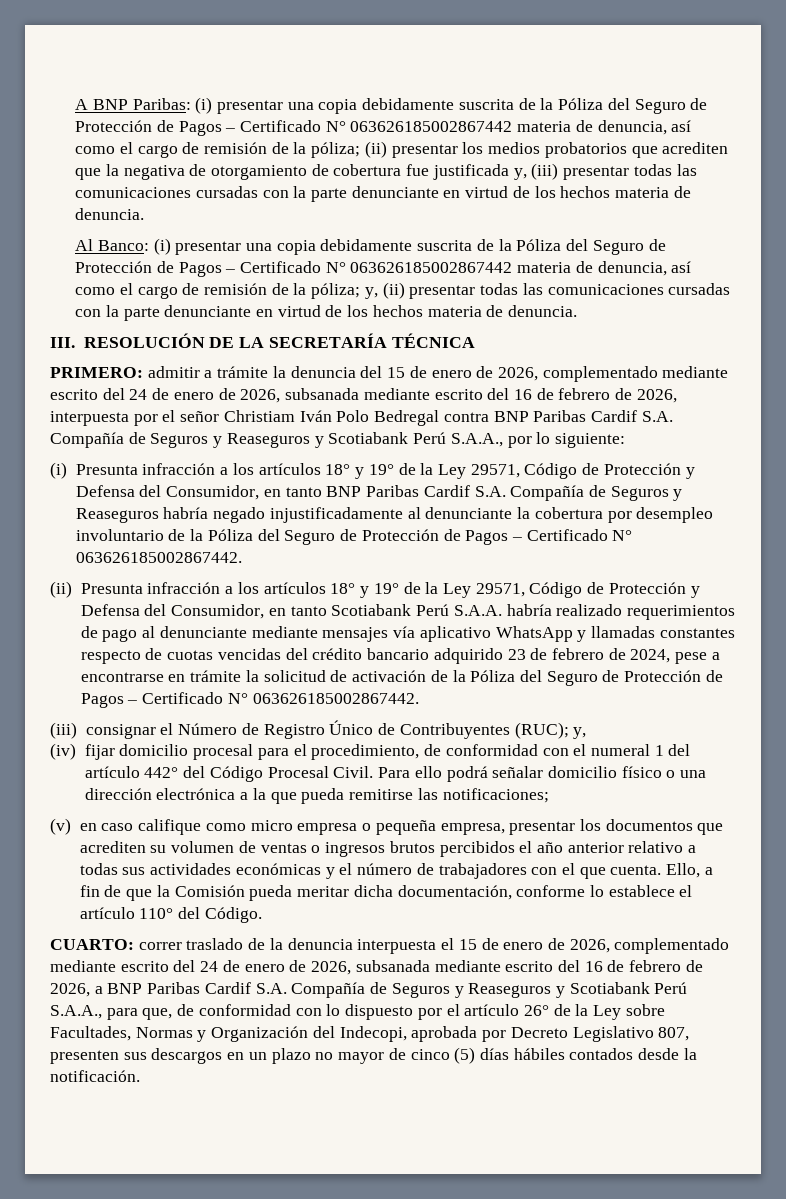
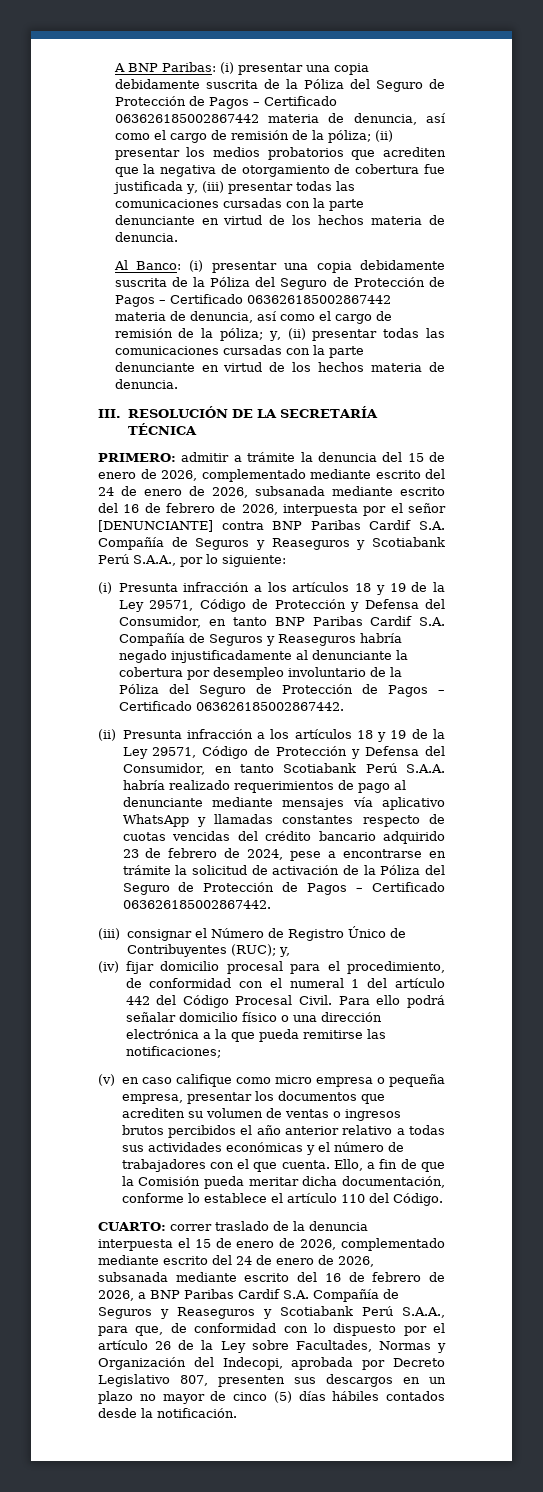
- A BNP Paribas: (i) presentar una copia debidamente suscrita de la Póliza del Seguro de Protección de Pagos – Certificado N° 063626185002867442 materia de denuncia, así como el cargo de remisión de la póliza;
+ A BNP Paribas: (i) presentar una copia debidamente suscrita de la Póliza del Seguro de Protección de Pagos – Certificado 063626185002867442 materia de denuncia, así como el cargo de remisión de la póliza;
- Al Banco: (i) presentar una copia debidamente suscrita de la Póliza del Seguro de Protección de Pagos – Certificado N° 063626185002867442 materia de denuncia, así como el cargo de remisión de la póliza; y, (ii) presentar todas las comunicaciones cursadas con la parte denunciante en virtud de los hechos materia de denuncia.
+ Al Banco: (i) presentar una copia debidamente suscrita de la Póliza del Seguro de Protección de Pagos – Certificado 063626185002867442 materia de denuncia, así como el cargo de remisión de la póliza; y, (ii) presentar todas las comunicaciones cursadas con la parte denunciante en virtud de los hechos materia de denuncia.
- PRIMERO: admitir a trámite la denuncia del 15 de enero de 2026, complementado mediante escrito del 24 de enero de 2026, subsanada mediante escrito del 16 de febrero de 2026, interpuesta por el señor Christiam Iván Polo Bedregal contra BNP Paribas Cardif S.A. Compañía de Seguros y Reaseguros y Scotiabank Perú S.A.A., por lo siguiente:
+ PRIMERO: admitir a trámite la denuncia del 15 de enero de 2026, complementado mediante escrito del 24 de enero de 2026, subsanada mediante escrito del 16 de febrero de 2026, interpuesta por el señor [DENUNCIANTE] contra BNP Paribas Cardif S.A. Compañía de Seguros y Reaseguros y Scotiabank Perú S.A.A., por lo siguiente:
- (i) Presunta infracción a los artículos 18° y 19° de la Ley 29571, Código de Protección y Defensa del Consumidor, en tanto BNP Paribas Cardif S.A. Compañía de Seguros y Reaseguros habría negado injustificadamente al denunciante la cobertura por desempleo involuntario de la Póliza del Seguro de Protección de Pagos – Certificado N° 063626185002867442.
+ (i) Presunta infracción a los artículos 18 y 19 de la Ley 29571, Código de Protección y Defensa del Consumidor, en tanto BNP Paribas Cardif S.A. Compañía de Seguros y Reaseguros habría negado injustificadamente al denunciante la cobertura por desempleo involuntario de la Póliza del Seguro de Protección de Pagos – Certificado 063626185002867442.
- (ii) Presunta infracción a los artículos 18° y 19° de la Ley 29571, Código de Protección y Defensa del Consumidor, en tanto Scotiabank Perú S.A.A. habría realizado requerimientos de pago al denunciante mediante mensajes vía aplicativo WhatsApp y llamadas constantes respecto de cuotas vencidas del crédito bancario adquirido 23 de febrero de 2024, pese a encontrarse en trámite la solicitud de activación de la Póliza del Seguro de Protección de Pagos – Certificado N° 063626185002867442.
+ (ii) Presunta infracción a los artículos 18 y 19 de la Ley 29571, Código de Protección y Defensa del Consumidor, en tanto Scotiabank Perú S.A.A. habría realizado requerimientos de pago al denunciante mediante mensajes vía aplicativo WhatsApp y llamadas constantes respecto de cuotas vencidas del crédito bancario adquirido 23 de febrero de 2024, pese a encontrarse en trámite la solicitud de activación de la Póliza del Seguro de Protección de Pagos – Certificado 063626185002867442.
- (iv) fijar domicilio procesal para el procedimiento, de conformidad con el numeral 1 del artículo 442° del Código Procesal Civil.
+ (iv) fijar domicilio procesal para el procedimiento, de conformidad con el numeral 1 del artículo 442 del Código Procesal Civil.
- Ello, a fin de que la Comisión pueda meritar dicha documentación, conforme lo establece el artículo 110° del Código.
+ Ello, a fin de que la Comisión pueda meritar dicha documentación, conforme lo establece el artículo 110 del Código.
- correr traslado de la denuncia interpuesta el 15 de enero de 2026, complementado mediante escrito del 24 de enero de 2026, subsanada mediante escrito del 16 de febrero de 2026, a BNP Paribas Cardif S.A. Compañía de Seguros y Reaseguros y Scotiabank Perú S.A.A., para que, de conformidad con lo dispuesto por el artículo 26° de la Ley sobre Facultades, Normas y Organización del Indecopi, aprobada por Decreto Legislativo 807, presenten sus descargos en un plazo no mayor de cinco (5) días hábiles contados desde la notificación.
+ correr traslado de la denuncia interpuesta el 15 de enero de 2026, complementado mediante escrito del 24 de enero de 2026, subsanada mediante escrito del 16 de febrero de 2026, a BNP Paribas Cardif S.A. Compañía de Seguros y Reaseguros y Scotiabank Perú S.A.A., para que, de conformidad con lo dispuesto por el artículo 26 de la Ley sobre Facultades, Normas y Organización del Indecopi, aprobada por Decreto Legislativo 807, presenten sus descargos en un plazo no mayor de cinco (5) días hábiles contados desde la notificación.

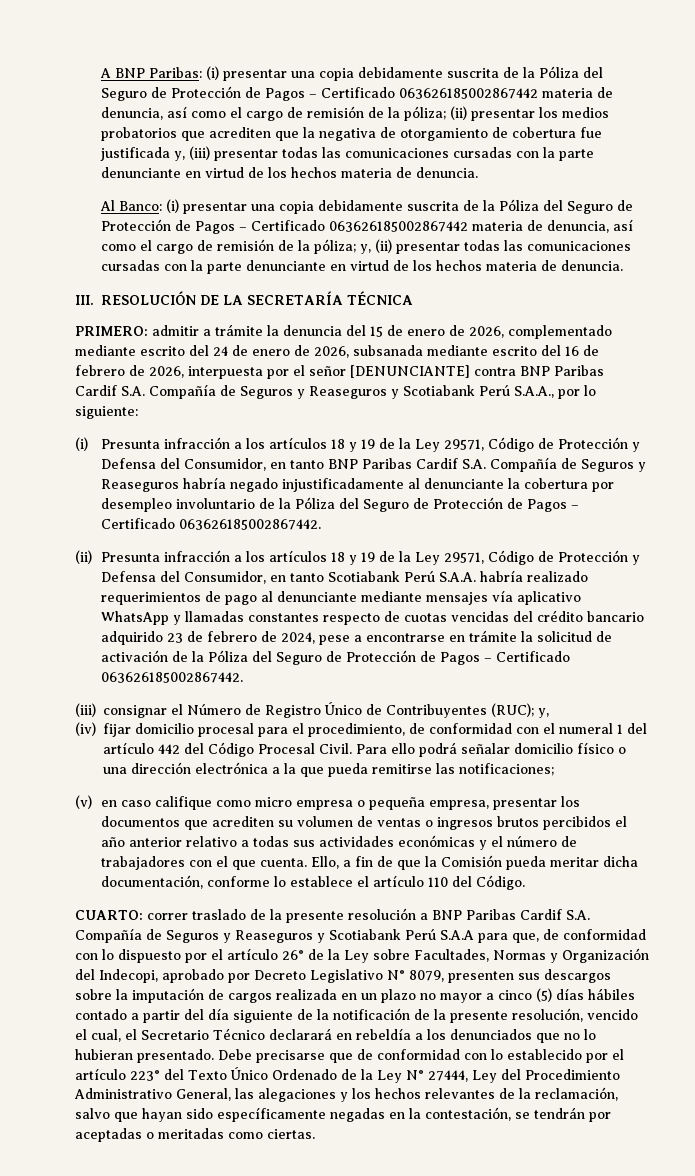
- CUARTO: correr traslado de la denuncia interpuesta el 15 de enero de 2026, complementado mediante escrito del 24 de enero de 2026, subsanada mediante escrito del 16 de febrero de 2026, a BNP Paribas Cardif S.A. Compañía de Seguros y Reaseguros y Scotiabank Perú S.A.A., para que, de conformidad con lo dispuesto por el artículo 26 de la Ley sobre Facultades, Normas y Organización del Indecopi, aprobada por Decreto Legislativo 807, presenten sus descargos en un plazo no mayor de cinco (5) días hábiles contados desde la notificación.
+ CUARTO: correr traslado de la presente resolución a BNP Paribas Cardif S.A. Compañía de Seguros y Reaseguros y Scotiabank Perú S.A.A para que, de conformidad con lo dispuesto por el artículo 26° de la Ley sobre Facultades, Normas y Organización del Indecopi, aprobado por Decreto Legislativo N° 8079, presenten sus descargos sobre la imputación de cargos realizada en un plazo no mayor a cinco (5) días hábiles contado a partir del día siguiente de la notificación de la presente resolución, vencido el cual, el Secretario Técnico declarará en rebeldía a los denunciados que no lo hubieran presentado. Debe precisarse que de conformidad con lo establecido por el artículo 223° del Texto Único Ordenado de la Ley N° 27444, Ley del Procedimiento Administrativo General, las alegaciones y los hechos relevantes de la reclamación, salvo que hayan sido específicamente negadas en la contestación, se tendrán por aceptadas o meritadas como ciertas.

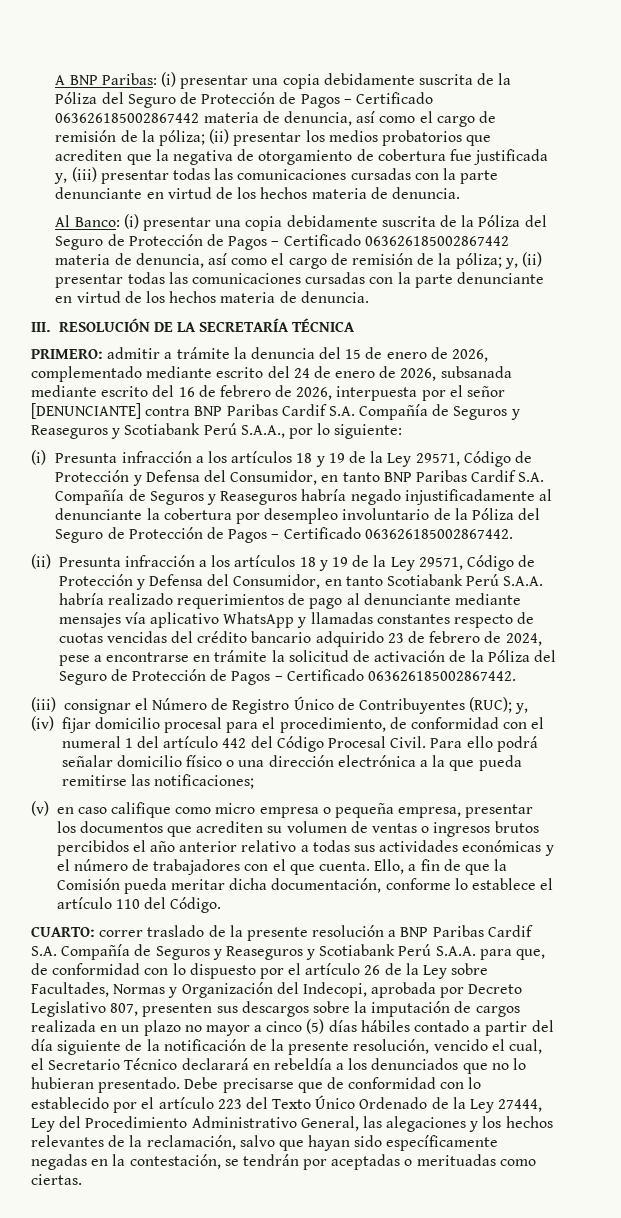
- correr traslado de la presente resolución a BNP Paribas Cardif S.A. Compañía de Seguros y Reaseguros y Scotiabank Perú S.A.A para que, de conformidad con lo dispuesto por el artículo 26° de la Ley sobre Facultades, Normas y Organización del Indecopi, aprobado por Decreto Legislativo N° 8079, presenten sus descargos sobre la imputación de cargos realizada en un plazo no mayor a cinco (5) días hábiles contado a partir del día siguiente de la notificación de la presente resolución, vencido el cual, el Secretario Técnico declarará en rebeldía a los denunciados que no lo hubieran presentado.
+ correr traslado de la presente resolución a BNP Paribas Cardif S.A. Compañía de Seguros y Reaseguros y Scotiabank Perú S.A.A. para que, de conformidad con lo dispuesto por el artículo 26 de la Ley sobre Facultades, Normas y Organización del Indecopi, aprobada por Decreto Legislativo 807, presenten sus descargos sobre la imputación de cargos realizada en un plazo no mayor a cinco (5) días hábiles contado a partir del día siguiente de la notificación de la presente resolución, vencido el cual, el Secretario Técnico declarará en rebeldía a los denunciados que no lo hubieran presentado.
- Debe precisarse que de conformidad con lo establecido por el artículo 223° del Texto Único Ordenado de la Ley N° 27444, Ley del Procedimiento Administrativo General, las alegaciones y los hechos relevantes de la reclamación, salvo que hayan sido específicamente negadas en la contestación, se tendrán por aceptadas o meritadas como ciertas.
+ Debe precisarse que de conformidad con lo establecido por el artículo 223 del Texto Único Ordenado de la Ley 27444, Ley del Procedimiento Administrativo General, las alegaciones y los hechos relevantes de la reclamación, salvo que hayan sido específicamente negadas en la contestación, se tendrán por aceptadas o merituadas como ciertas.

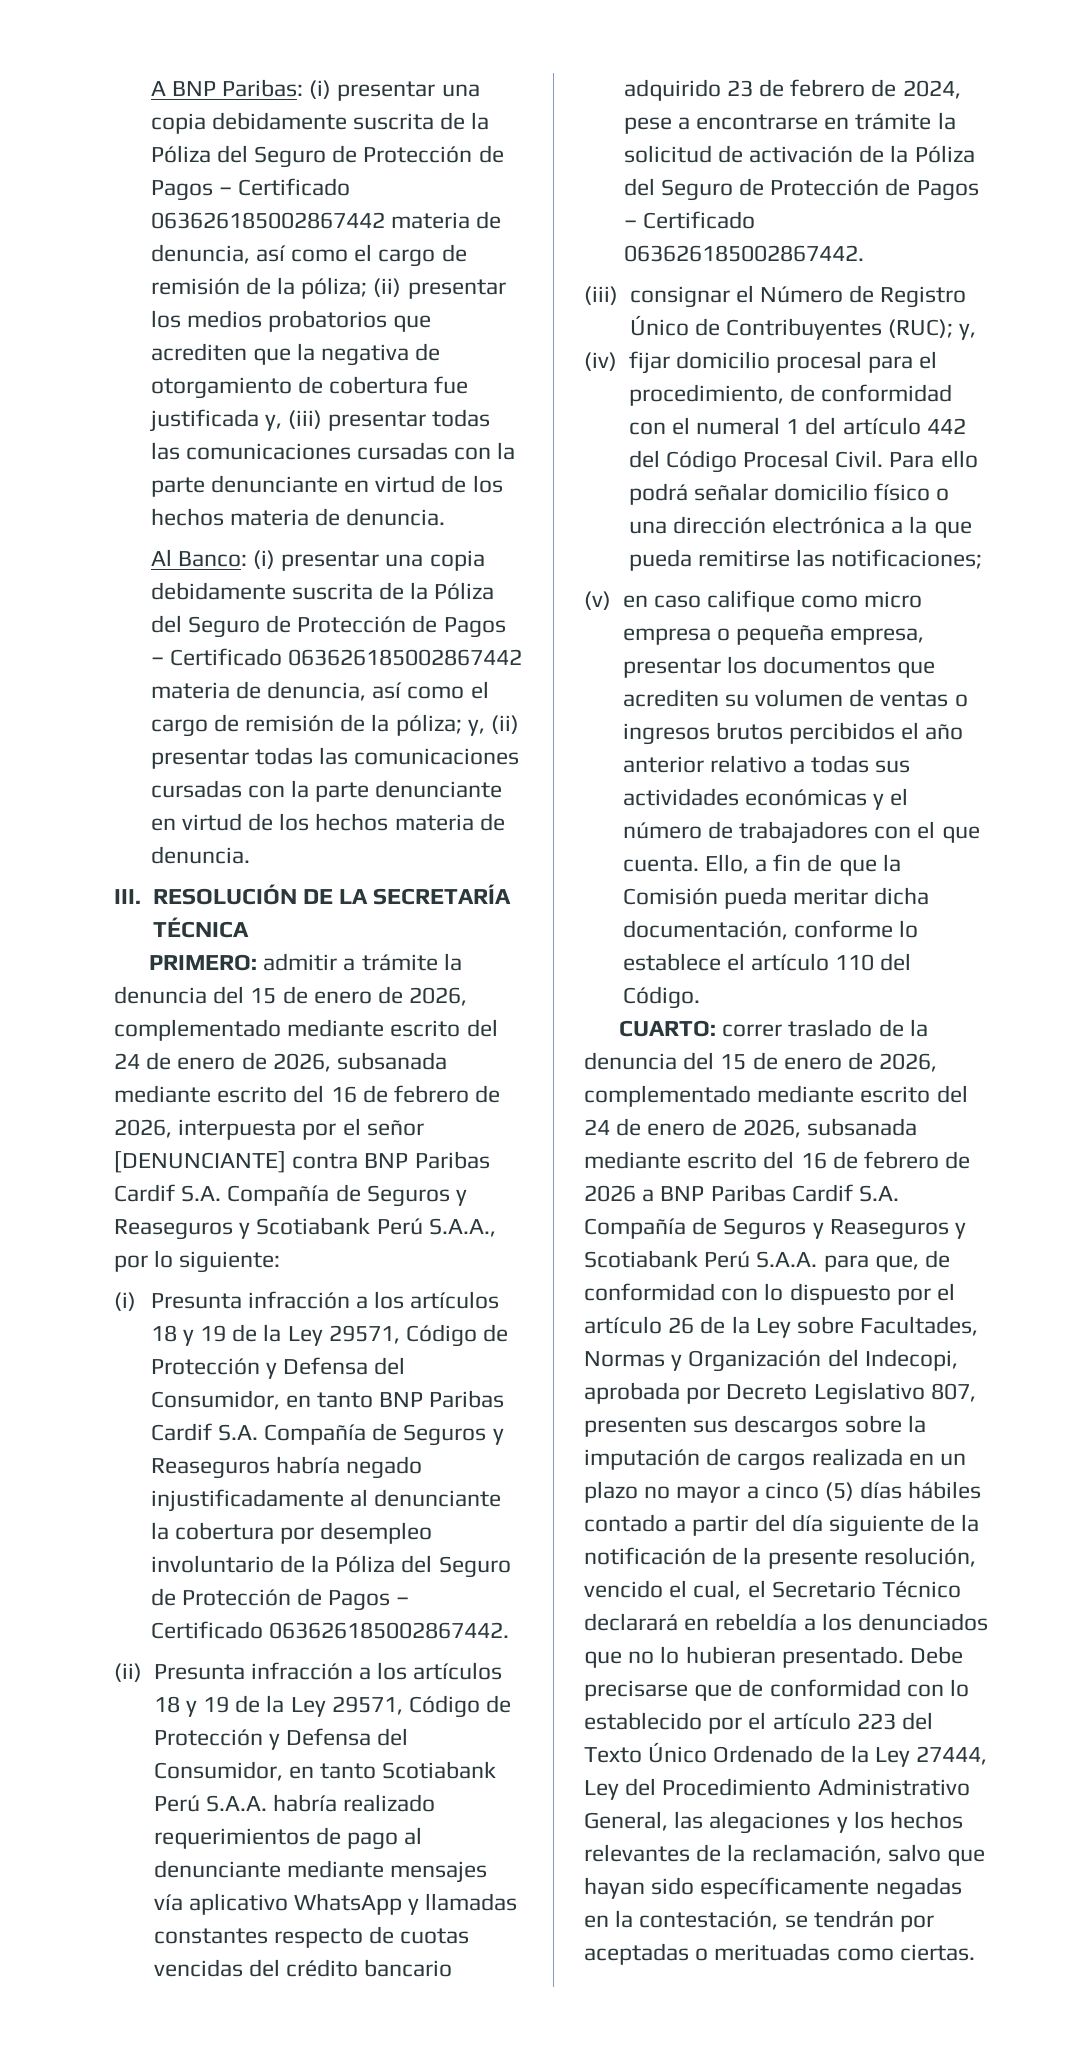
- correr traslado de la presente resolución a BNP Paribas Cardif S.A. Compañía de Seguros y Reaseguros y Scotiabank Perú S.A.A. para que, de conformidad con lo dispuesto por el artículo 26 de la Ley sobre Facultades, Normas y Organización del Indecopi, aprobada por Decreto Legislativo 807, presenten sus descargos sobre la imputación de cargos realizada en un plazo no mayor a cinco (5) días hábiles contado a partir del día siguiente de la notificación de la presente resolución, vencido el cual, el Secretario Técnico declarará en rebeldía a los denunciados que no lo hubieran presentado.
+ correr traslado de la denuncia del 15 de enero de 2026, complementado mediante escrito del 24 de enero de 2026, subsanada mediante escrito del 16 de febrero de 2026 a BNP Paribas Cardif S.A. Compañía de Seguros y Reaseguros y Scotiabank Perú S.A.A. para que, de conformidad con lo dispuesto por el artículo 26 de la Ley sobre Facultades, Normas y Organización del Indecopi, aprobada por Decreto Legislativo 807, presenten sus descargos sobre la imputación de cargos realizada en un plazo no mayor a cinco (5) días hábiles contado a partir del día siguiente de la notificación de la presente resolución, vencido el cual, el Secretario Técnico declarará en rebeldía a los denunciados que no lo hubieran presentado.

